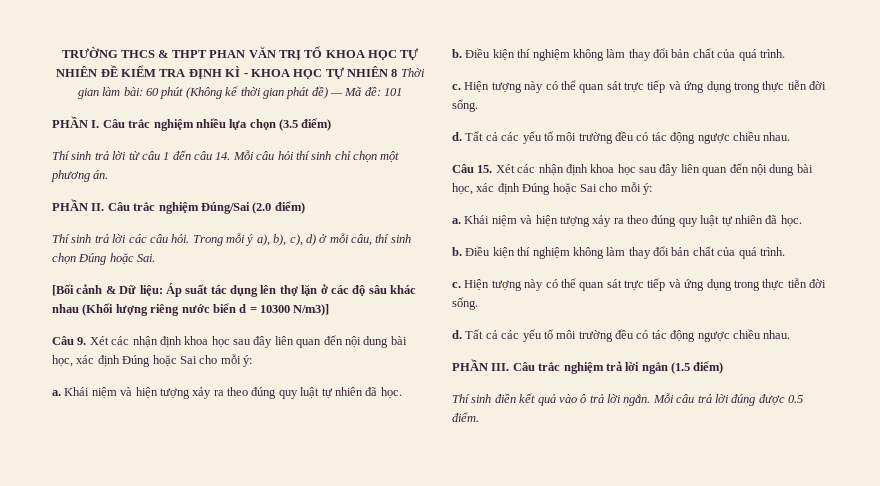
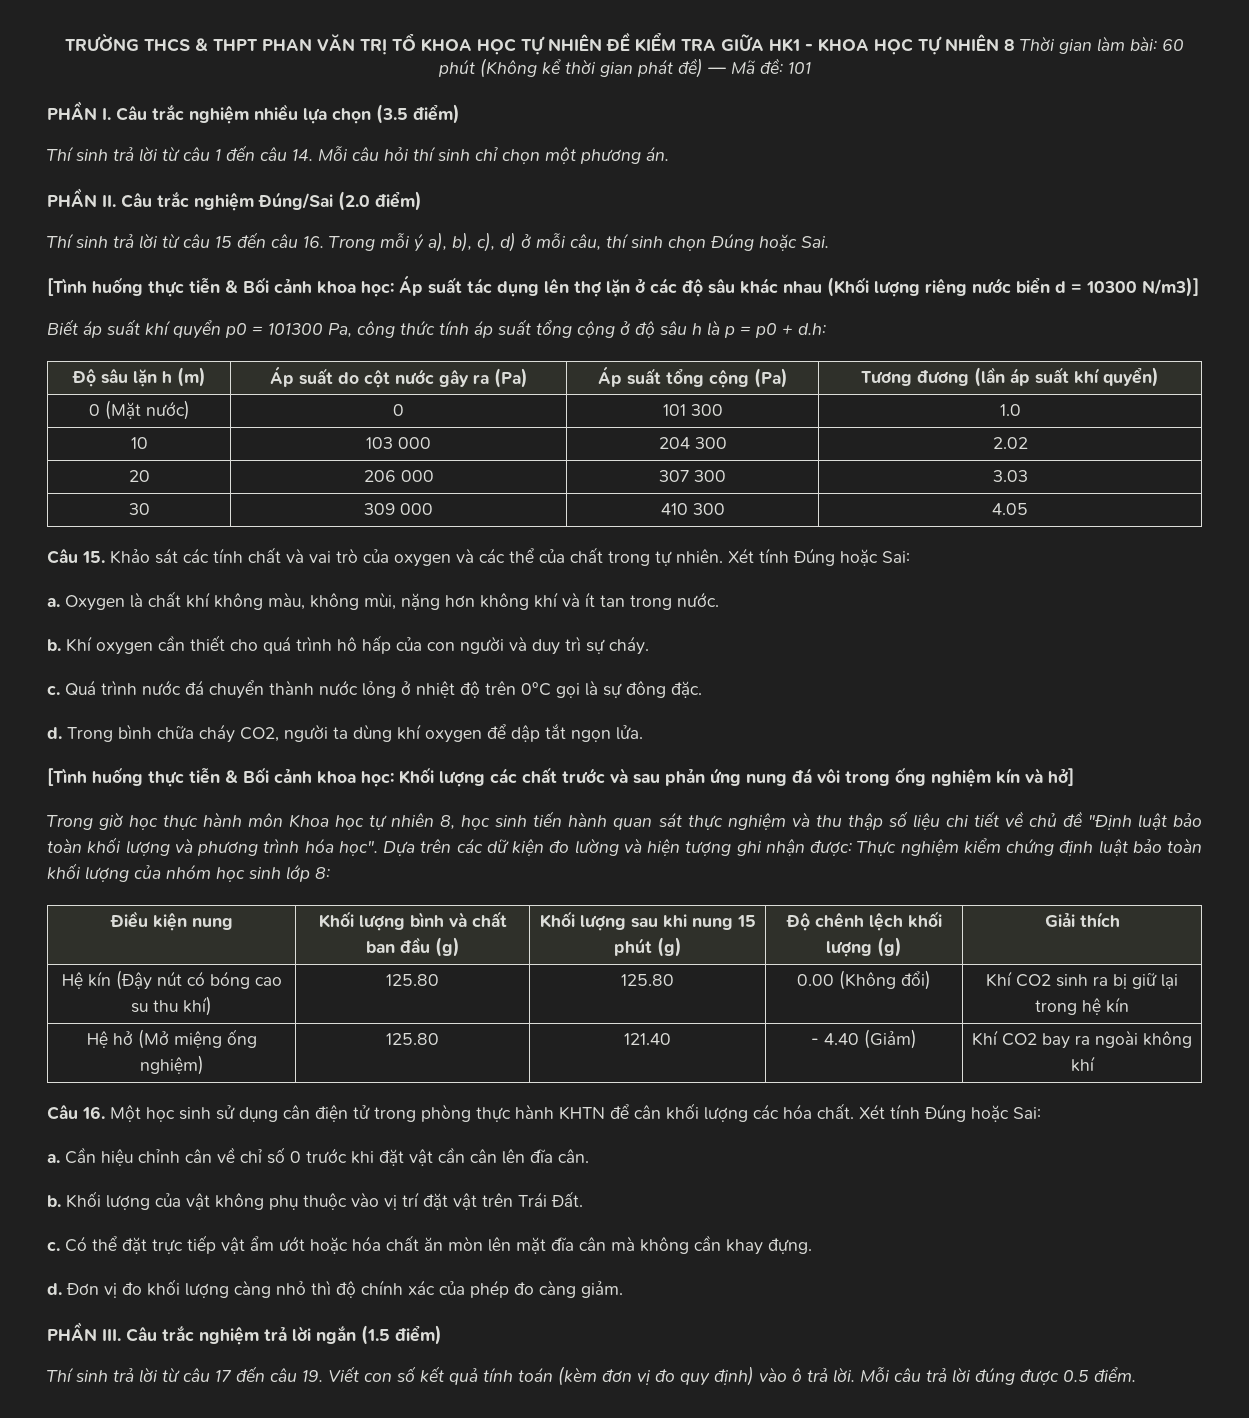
- TRƯỜNG THCS & THPT PHAN VĂN TRỊ TỔ KHOA HỌC TỰ NHIÊN ĐỀ KIỂM TRA ĐỊNH KÌ - KHOA HỌC TỰ NHIÊN 8 Thời gian làm bài: 60 phút (Không kể thời gian phát đề) — Mã đề: 101
+ TRƯỜNG THCS & THPT PHAN VĂN TRỊ TỔ KHOA HỌC TỰ NHIÊN ĐỀ KIỂM TRA GIỮA HK1 - KHOA HỌC TỰ NHIÊN 8 Thời gian làm bài: 60 phút (Không kể thời gian phát đề) — Mã đề: 101
- Thí sinh trả lời các câu hỏi. Trong mỗi ý a), b), c), d) ở mỗi câu, thí sinh chọn Đúng hoặc Sai.
+ Thí sinh trả lời từ câu 15 đến câu 16. Trong mỗi ý a), b), c), d) ở mỗi câu, thí sinh chọn Đúng hoặc Sai.
- [Bối cảnh & Dữ liệu: Áp suất tác dụng lên thợ lặn ở các độ sâu khác nhau (Khối lượng riêng nước biển d = 10300 N/m3)]
+ [Tình huống thực tiễn & Bối cảnh khoa học: Áp suất tác dụng lên thợ lặn ở các độ sâu khác nhau (Khối lượng riêng nước biển d = 10300 N/m3)]
- Câu 9. Xét các nhận định khoa học sau đây liên quan đến nội dung bài học, xác định Đúng hoặc Sai cho mỗi ý:
- a. Khái niệm và hiện tượng xảy ra theo đúng quy luật tự nhiên đã học.
- b. Điều kiện thí nghiệm không làm thay đổi bản chất của quá trình.
- c. Hiện tượng này có thể quan sát trực tiếp và ứng dụng trong thực tiễn đời sống.
- d. Tất cả các yếu tố môi trường đều có tác động ngược chiều nhau.
- Câu 15. Xét các nhận định khoa học sau đây liên quan đến nội dung bài học, xác định Đúng hoặc Sai cho mỗi ý:
- a. Khái niệm và hiện tượng xảy ra theo đúng quy luật tự nhiên đã học.
- b. Điều kiện thí nghiệm không làm thay đổi bản chất của quá trình.
- c. Hiện tượng này có thể quan sát trực tiếp và ứng dụng trong thực tiễn đời sống.
- d. Tất cả các yếu tố môi trường đều có tác động ngược chiều nhau.
+ Biết áp suất khí quyển p0 = 101300 Pa, công thức tính áp suất tổng cộng ở độ sâu h là p = p0 + d.h:
+ Độ sâu lặn h (m) | Áp suất do cột nước gây ra (Pa) | Áp suất tổng cộng (Pa) | Tương đương (lần áp suất khí quyển)
+ 0 (Mặt nước) | 0 | 101 300 | 1.0
+ 10 | 103 000 | 204 300 | 2.02
+ 20 | 206 000 | 307 300 | 3.03
+ 30 | 309 000 | 410 300 | 4.05
+ Câu 15. Khảo sát các tính chất và vai trò của oxygen và các thể của chất trong tự nhiên. Xét tính Đúng hoặc Sai:
+ a. Oxygen là chất khí không màu, không mùi, nặng hơn không khí và ít tan trong nước.
+ b. Khí oxygen cần thiết cho quá trình hô hấp của con người và duy trì sự cháy.
+ c. Quá trình nước đá chuyển thành nước lỏng ở nhiệt độ trên 0°C gọi là sự đông đặc.
+ d. Trong bình chữa cháy CO2, người ta dùng khí oxygen để dập tắt ngọn lửa.
+ [Tình huống thực tiễn & Bối cảnh khoa học: Khối lượng các chất trước và sau phản ứng nung đá vôi trong ống nghiệm kín và hở]
+ Trong giờ học thực hành môn Khoa học tự nhiên 8, học sinh tiến hành quan sát thực nghiệm và thu thập số liệu chi tiết về chủ đề "Định luật bảo toàn khối lượng và phương trình hóa học". Dựa trên các dữ kiện đo lường và hiện tượng ghi nhận được: Thực nghiệm kiểm chứng định luật bảo toàn khối lượng của nhóm học sinh lớp 8:
+ Điều kiện nung | Khối lượng bình và chất ban đầu (g) | Khối lượng sau khi nung 15 phút (g) | Độ chênh lệch khối lượng (g) | Giải thích
+ Hệ kín (Đậy nút có bóng cao su thu khí) | 125.80 | 125.80 | 0.00 (Không đổi) | Khí CO2 sinh ra bị giữ lại trong hệ kín
+ Hệ hở (Mở miệng ống nghiệm) | 125.80 | 121.40 | - 4.40 (Giảm) | Khí CO2 bay ra ngoài không khí
+ Câu 16. Một học sinh sử dụng cân điện tử trong phòng thực hành KHTN để cân khối lượng các hóa chất. Xét tính Đúng hoặc Sai:
+ a. Cần hiệu chỉnh cân về chỉ số 0 trước khi đặt vật cần cân lên đĩa cân.
+ b. Khối lượng của vật không phụ thuộc vào vị trí đặt vật trên Trái Đất.
+ c. Có thể đặt trực tiếp vật ẩm ướt hoặc hóa chất ăn mòn lên mặt đĩa cân mà không cần khay đựng.
+ d. Đơn vị đo khối lượng càng nhỏ thì độ chính xác của phép đo càng giảm.
- Thí sinh điền kết quả vào ô trả lời ngắn.
+ Thí sinh trả lời từ câu 17 đến câu 19. Viết con số kết quả tính toán (kèm đơn vị đo quy định) vào ô trả lời.

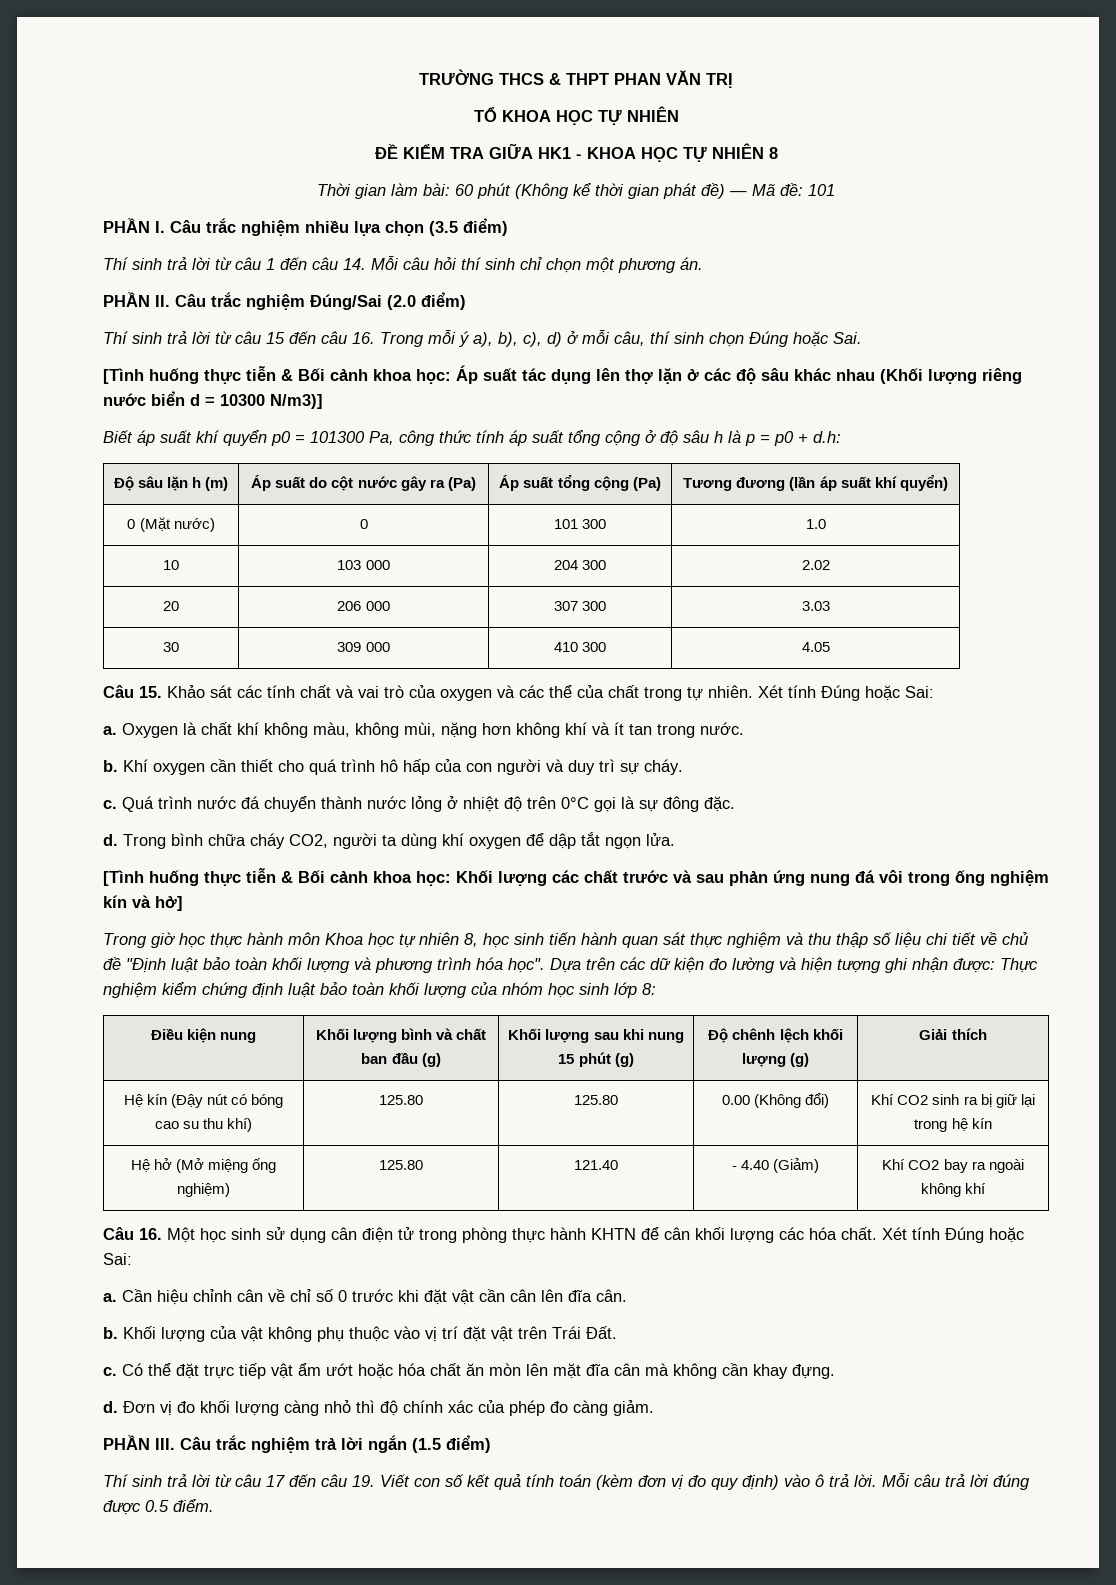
- TRƯỜNG THCS & THPT PHAN VĂN TRỊ TỔ KHOA HỌC TỰ NHIÊN ĐỀ KIỂM TRA GIỮA HK1 - KHOA HỌC TỰ NHIÊN 8 Thời gian làm bài: 60 phút (Không kể thời gian phát đề) — Mã đề: 101
+ TRƯỜNG THCS & THPT PHAN VĂN TRỊ
+ TỔ KHOA HỌC TỰ NHIÊN
+ ĐỀ KIỂM TRA GIỮA HK1 - KHOA HỌC TỰ NHIÊN 8
+ Thời gian làm bài: 60 phút (Không kể thời gian phát đề) — Mã đề: 101

